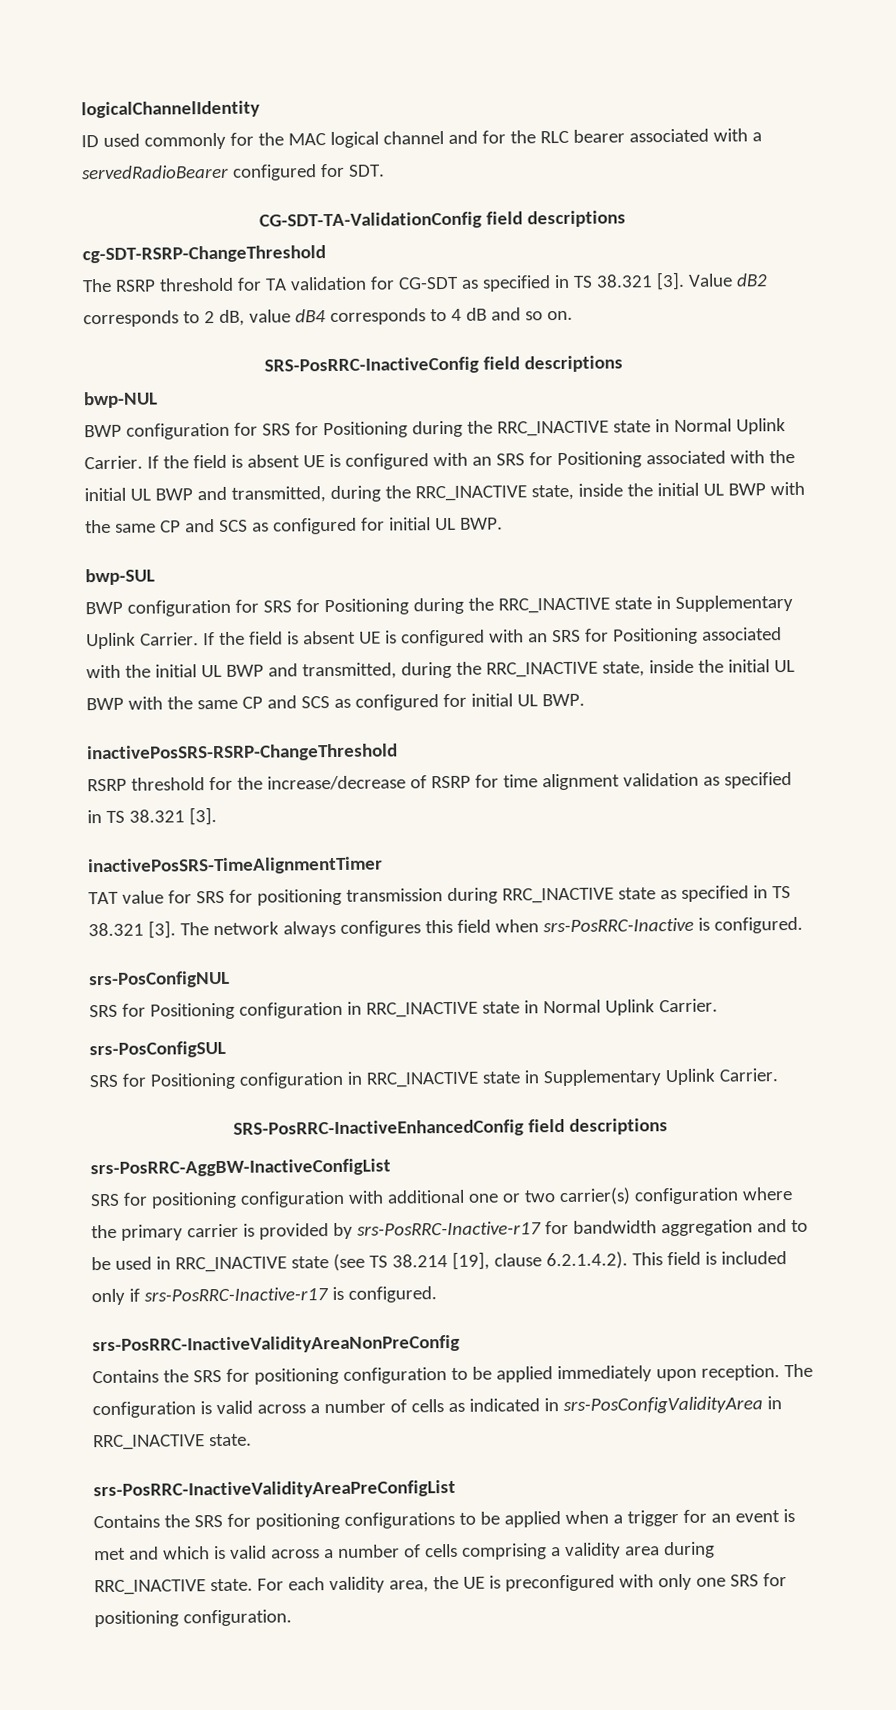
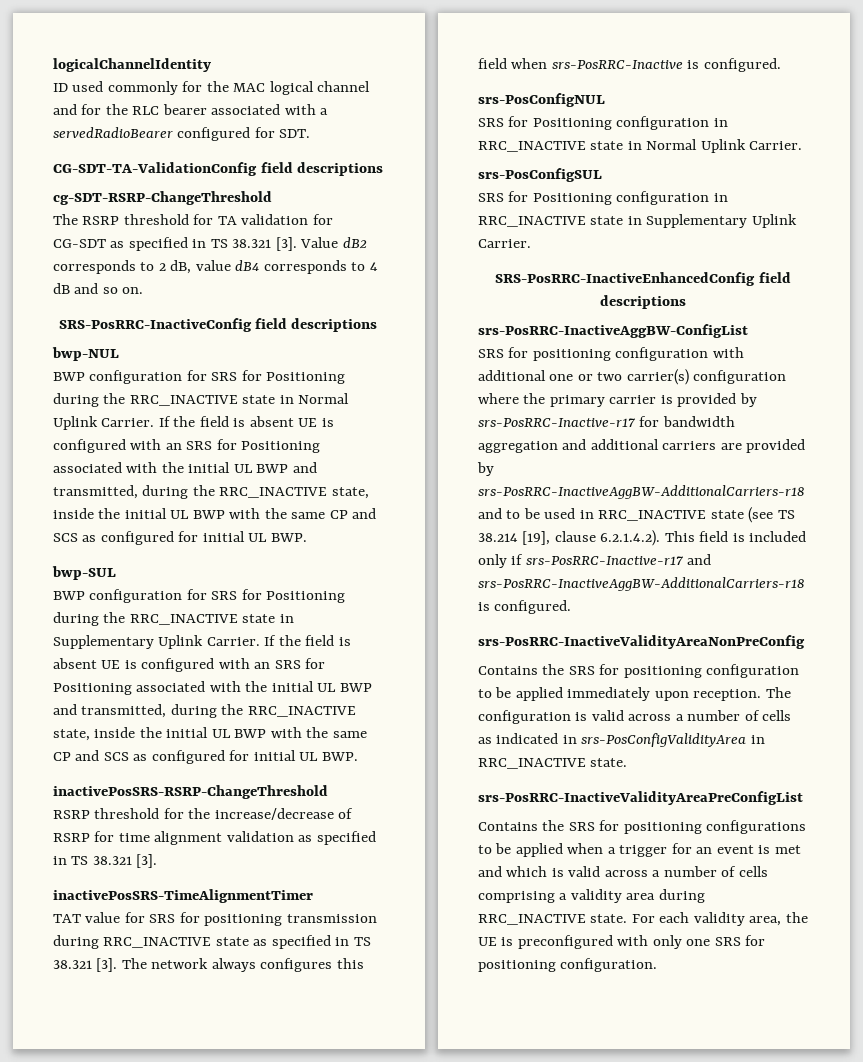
- srs-PosRRC-AggBW-InactiveConfigList
+ srs-PosRRC-InactiveAggBW-ConfigList
- SRS for positioning configuration with additional one or two carrier(s) configuration where the primary carrier is provided by srs-PosRRC-Inactive-r17 for bandwidth aggregation and to be used in RRC_INACTIVE state (see TS 38.214 [19], clause 6.2.1.4.2). This field is included only if srs-PosRRC-Inactive-r17 is configured.
+ SRS for positioning configuration with additional one or two carrier(s) configuration where the primary carrier is provided by srs-PosRRC-Inactive-r17 for bandwidth aggregation and additional carriers are provided by srs-PosRRC-InactiveAggBW-AdditionalCarriers-r18 and to be used in RRC_INACTIVE state (see TS 38.214 [19], clause 6.2.1.4.2). This field is included only if srs-PosRRC-Inactive-r17 and srs-PosRRC-InactiveAggBW-AdditionalCarriers-r18 is configured.

